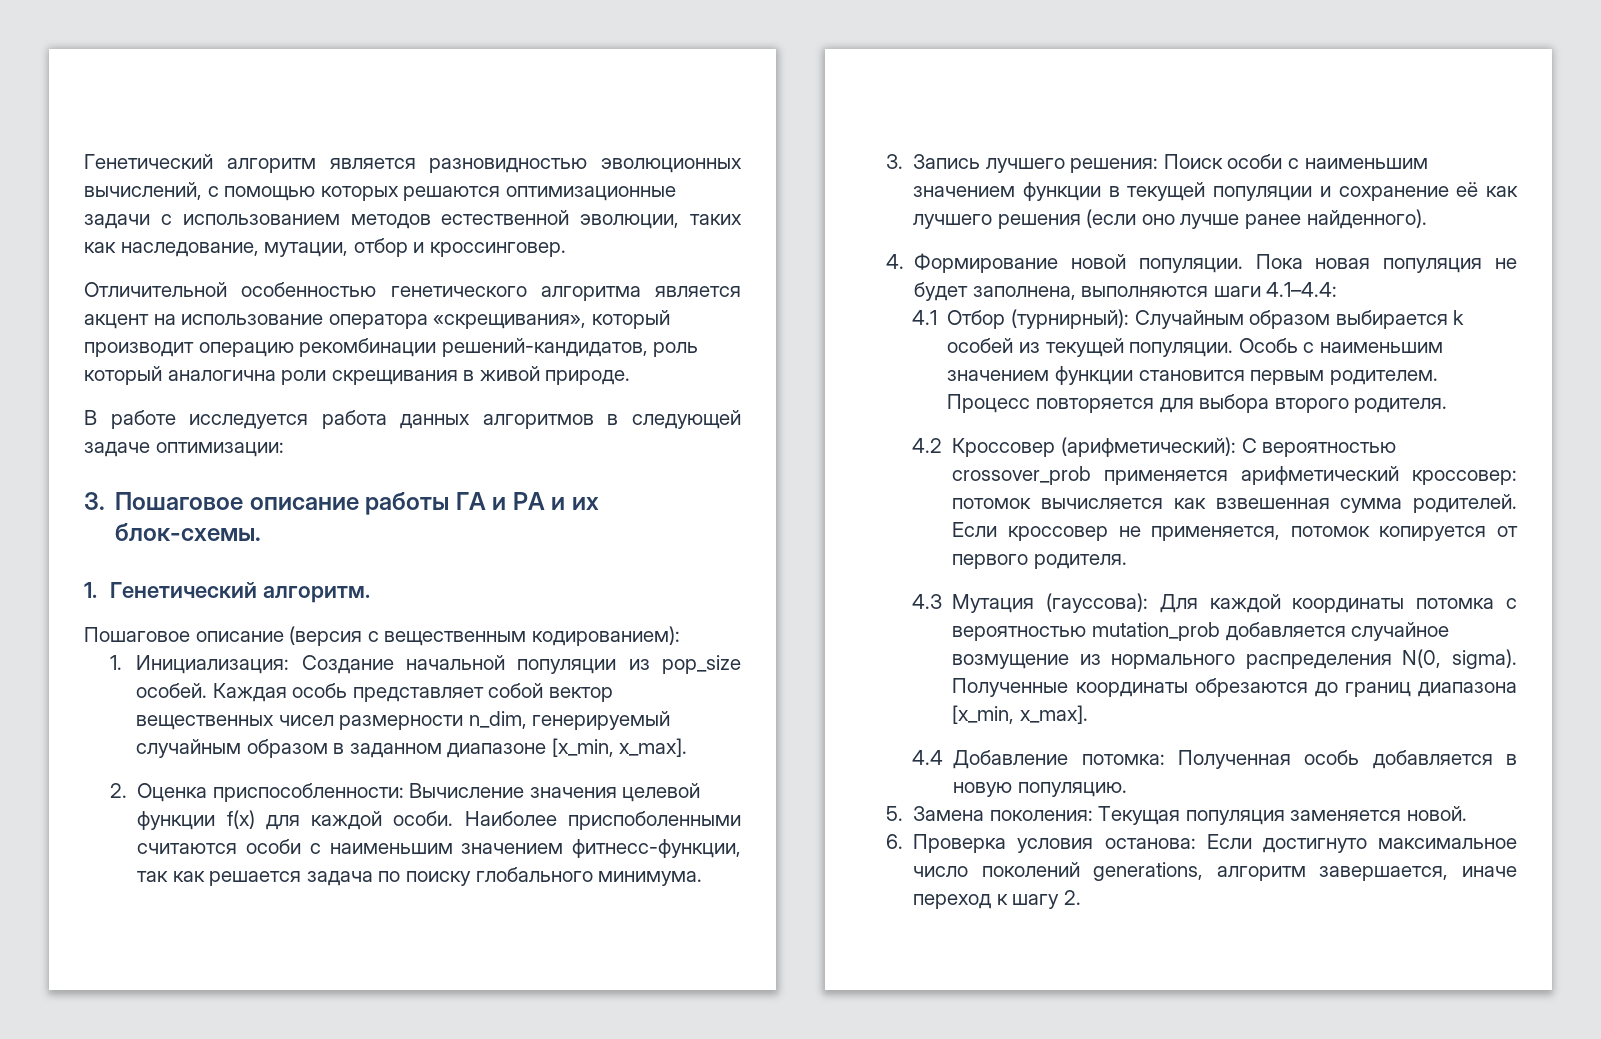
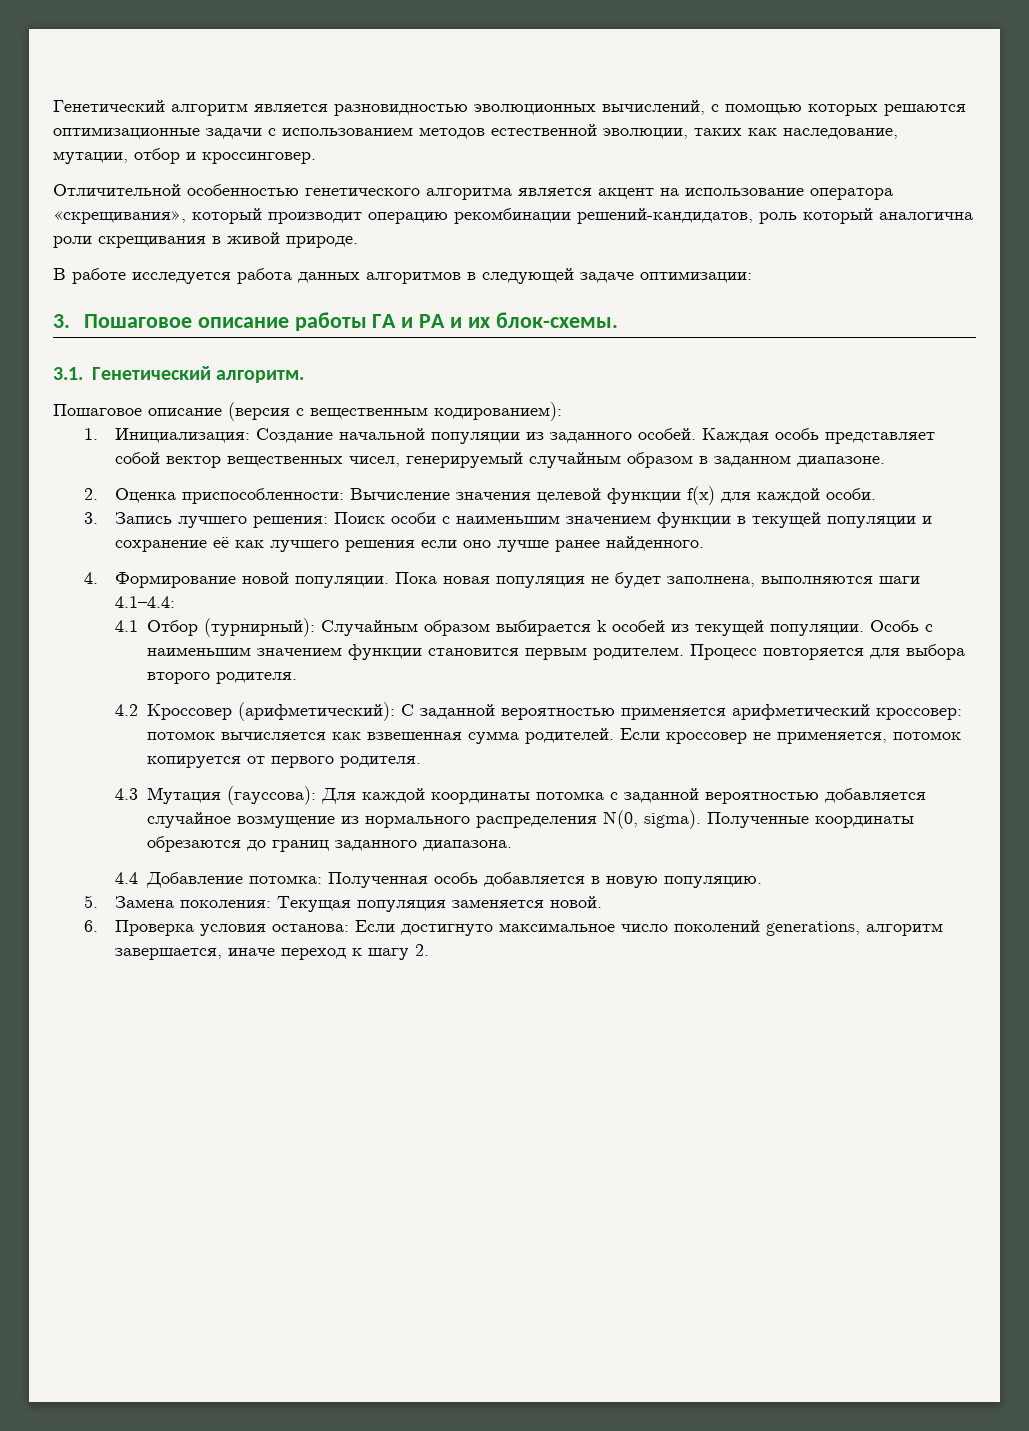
- 1. Генетический алгоритм.
+ 3.1. Генетический алгоритм.
- 1. Инициализация: Создание начальной популяции из pop_size особей.
+ 1. Инициализация: Создание начальной популяции из заданного особей.
- Каждая особь представляет собой вектор вещественных чисел размерности n_dim, генерируемый случайным образом в заданном диапазоне [x_min, x_max].
+ Каждая особь представляет собой вектор вещественных чисел, генерируемый случайным образом в заданном диапазоне.
- Наиболее приспоболенными считаются особи с наименьшим значением фитнесс-функции, так как решается задача по поиску глобального минимума.
- 3. Запись лучшего решения: Поиск особи с наименьшим значением функции в текущей популяции и сохранение её как лучшего решения (если оно лучше ранее найденного).
+ 3. Запись лучшего решения: Поиск особи с наименьшим значением функции в текущей популяции и сохранение её как лучшего решения если оно лучше ранее найденного.
- 4.2 Кроссовер (арифметический): С вероятностью crossover_prob применяется арифметический кроссовер: потомок вычисляется как взвешенная сумма родителей.
+ 4.2 Кроссовер (арифметический): С заданной вероятностью применяется арифметический кроссовер: потомок вычисляется как взвешенная сумма родителей.
- 4.3 Мутация (гауссова): Для каждой координаты потомка с вероятностью mutation_prob добавляется случайное возмущение из нормального распределения N(0, sigma).
+ 4.3 Мутация (гауссова): Для каждой координаты потомка с заданной вероятностью добавляется случайное возмущение из нормального распределения N(0, sigma).
- Полученные координаты обрезаются до границ диапазона [x_min, x_max].
+ Полученные координаты обрезаются до границ заданного диапазона.

